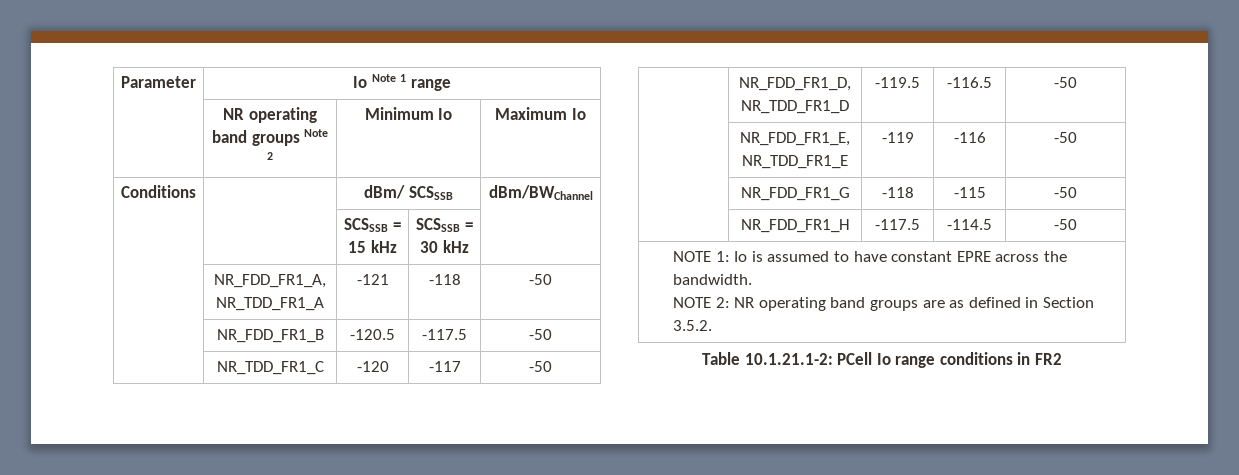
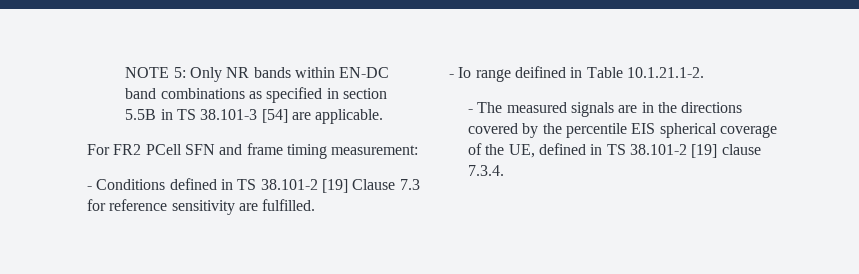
- Parameter | Io Note 1 range
- | NR operating band groups Note 2 | Minimum Io | Maximum Io
- Conditions | | dBm/ SCSSSB | dBm/BWChannel
- | | SCSSSB = 15 kHz | SCSSSB = 30 kHz |
- | NR_FDD_FR1_A, NR_TDD_FR1_A | -121 | -118 | -50
- | NR_FDD_FR1_B | -120.5 | -117.5 | -50
- | NR_TDD_FR1_C | -120 | -117 | -50
- | NR_FDD_FR1_D, NR_TDD_FR1_D | -119.5 | -116.5 | -50
- | NR_FDD_FR1_E, NR_TDD_FR1_E | -119 | -116 | -50
- | NR_FDD_FR1_G | -118 | -115 | -50
- | NR_FDD_FR1_H | -117.5 | -114.5 | -50
- NOTE 1: Io is assumed to have constant EPRE across the bandwidth.
- NOTE 2: NR operating band groups are as defined in Section 3.5.2.
- Table 10.1.21.1-2: PCell Io range conditions in FR2
+ NOTE 5: Only NR bands within EN-DC band combinations as specified in section 5.5B in TS 38.101-3 [54] are applicable.
+ For FR2 PCell SFN and frame timing measurement:
+ - Conditions defined in TS 38.101-2 [19] Clause 7.3 for reference sensitivity are fulfilled.
+ - Io range deifined in Table 10.1.21.1-2.
+ - The measured signals are in the directions covered by the percentile EIS spherical coverage of the UE, defined in TS 38.101-2 [19] clause 7.3.4.

